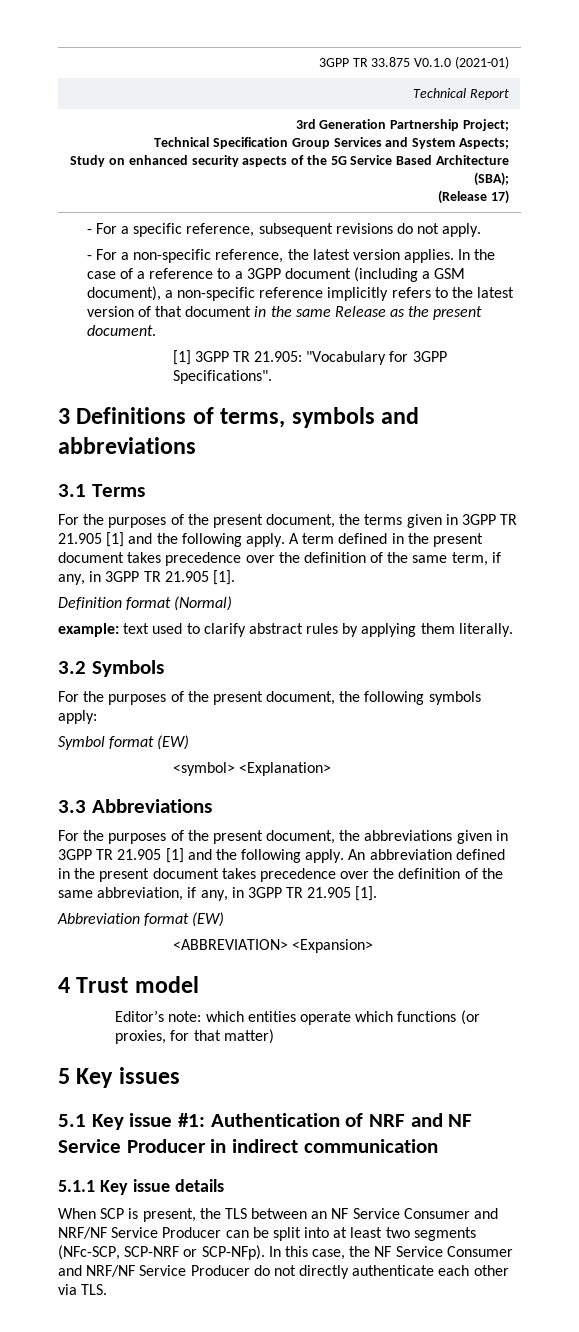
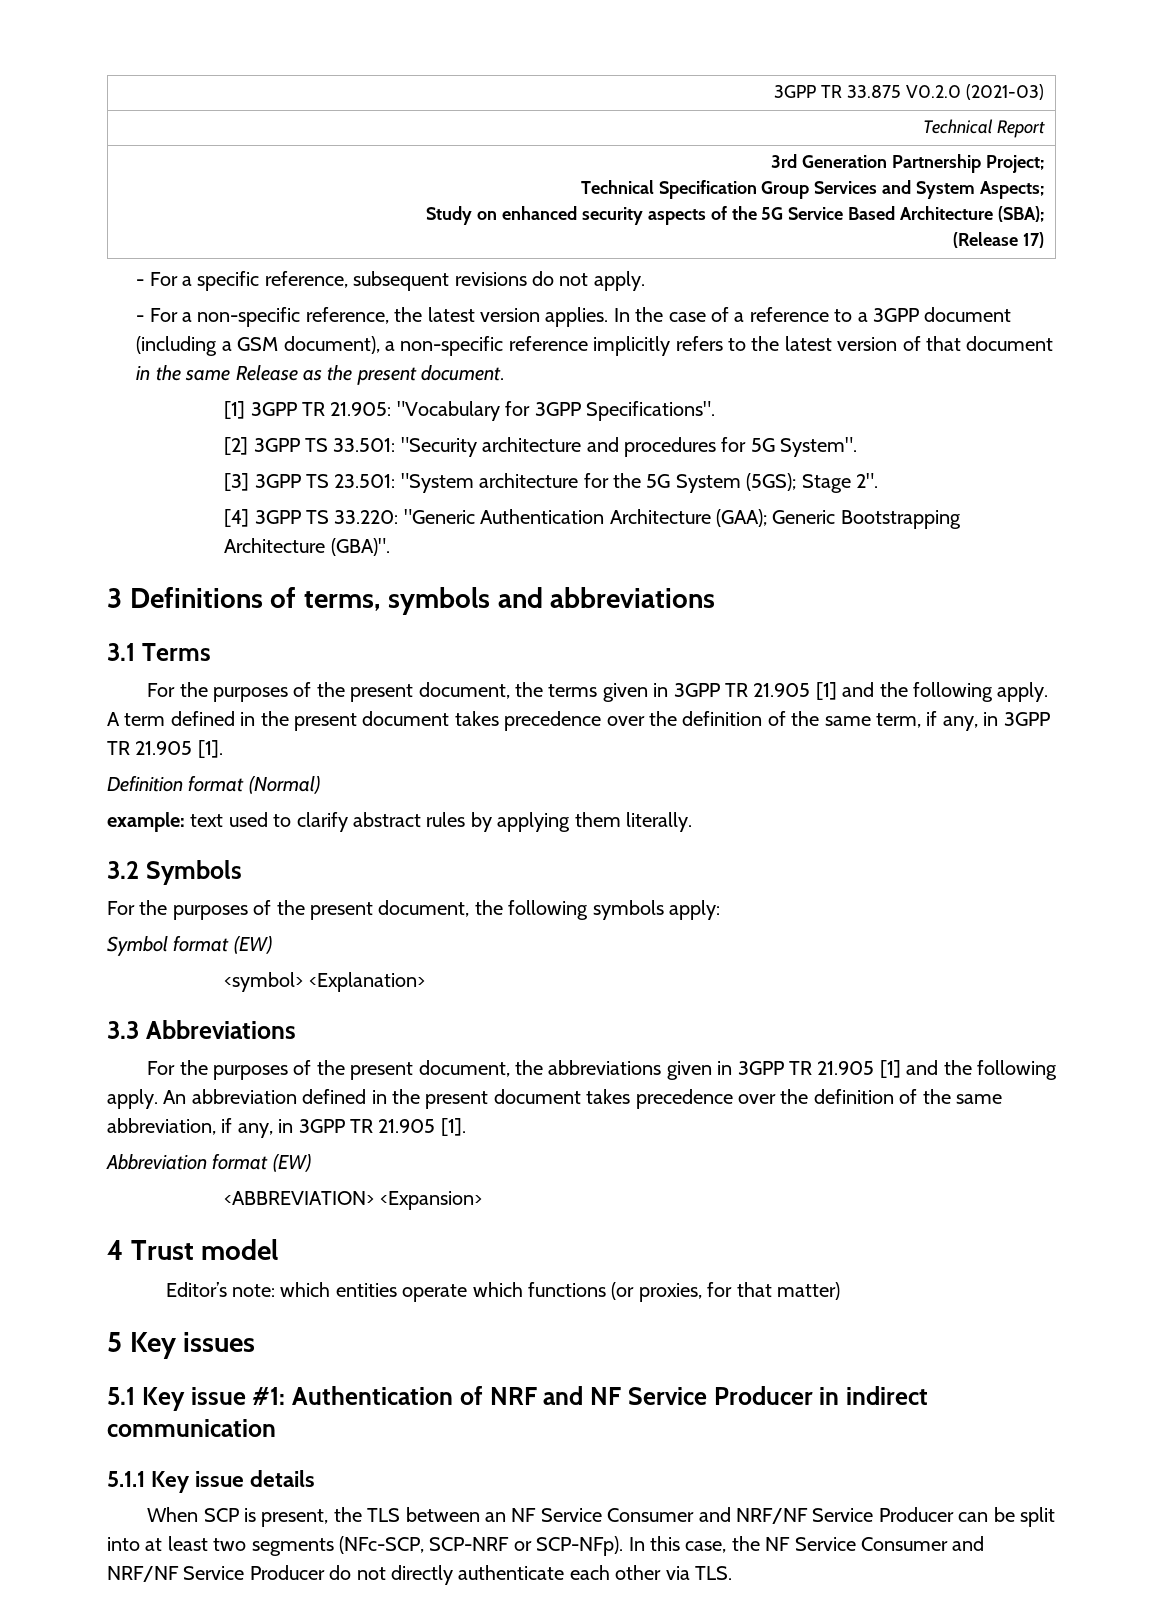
- 3GPP TR 33.875 V0.1.0 (2021-01)
+ 3GPP TR 33.875 V0.2.0 (2021-03)
+ [2] 3GPP TS 33.501: "Security architecture and procedures for 5G System".
+ [3] 3GPP TS 23.501: "System architecture for the 5G System (5GS); Stage 2".
+ [4] 3GPP TS 33.220: "Generic Authentication Architecture (GAA); Generic Bootstrapping Architecture (GBA)".

